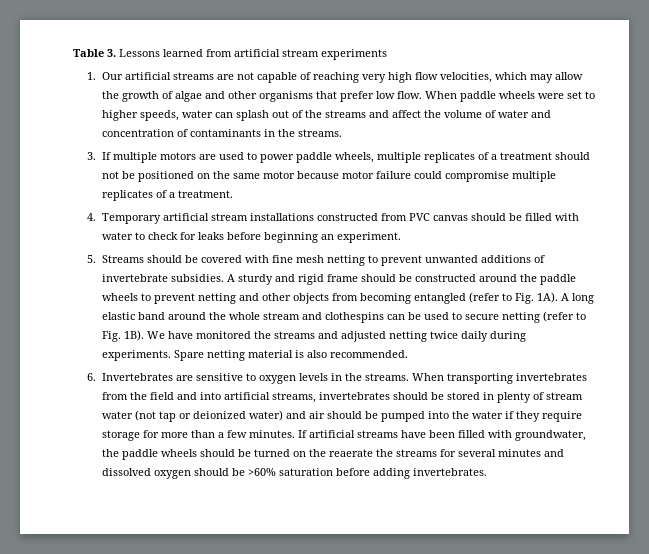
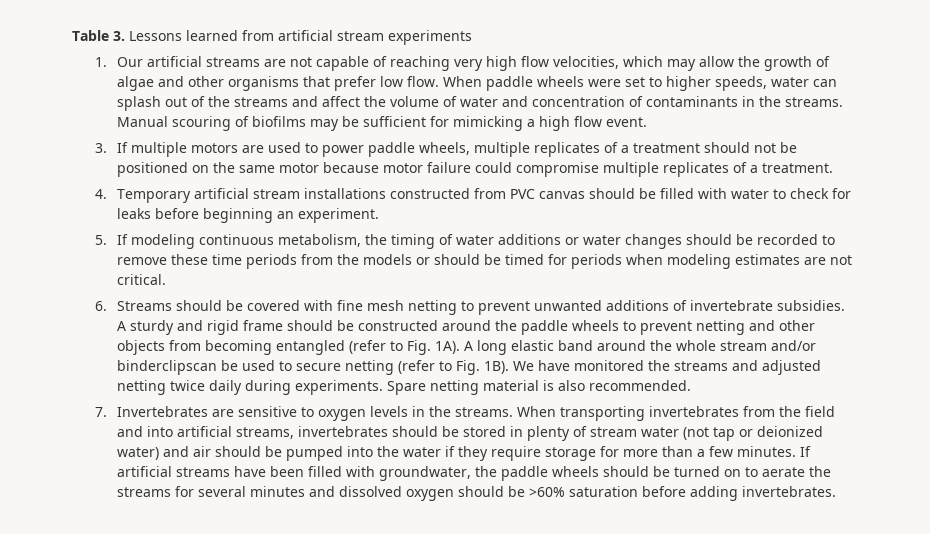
+ Manual scouring of biofilms may be sufficient for mimicking a high flow event.
- 5. Streams should be covered with fine mesh netting to prevent unwanted additions of invertebrate subsidies.
+ 5. If modeling continuous metabolism, the timing of water additions or water changes should be recorded to remove these time periods from the models or should be timed for periods when modeling estimates are not critical.
+ 6. Streams should be covered with fine mesh netting to prevent unwanted additions of invertebrate subsidies.
- A long elastic band around the whole stream and clothespins can be used to secure netting (refer to Fig. 1B).
+ A long elastic band around the whole stream and/or binderclipscan be used to secure netting (refer to Fig. 1B).
- 6. Invertebrates are sensitive to oxygen levels in the streams.
+ 7. Invertebrates are sensitive to oxygen levels in the streams.
- If artificial streams have been filled with groundwater, the paddle wheels should be turned on the reaerate the streams for several minutes and dissolved oxygen should be >60% saturation before adding invertebrates.
+ If artificial streams have been filled with groundwater, the paddle wheels should be turned on to aerate the streams for several minutes and dissolved oxygen should be >60% saturation before adding invertebrates.

